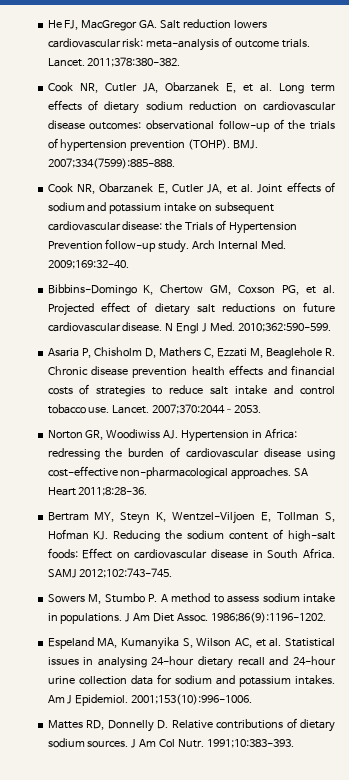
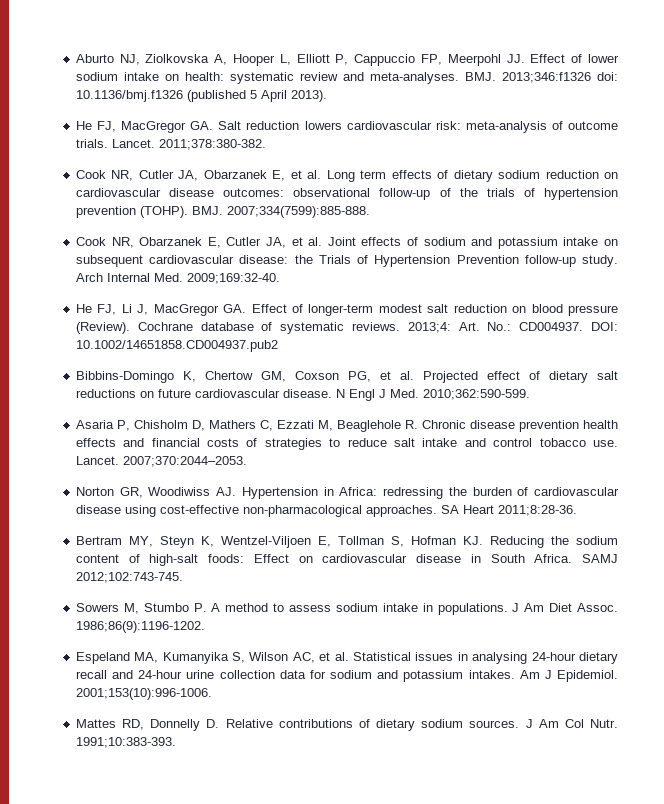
+ Aburto NJ, Ziolkovska A, Hooper L, Elliott P, Cappuccio FP, Meerpohl JJ. Effect of lower sodium intake on health: systematic review and meta-analyses. BMJ. 2013;346:f1326 doi: 10.1136/bmj.f1326 (published 5 April 2013).
+ He FJ, Li J, MacGregor GA. Effect of longer-term modest salt reduction on blood pressure (Review). Cochrane database of systematic reviews. 2013;4: Art. No.: CD004937. DOI: 10.1002/14651858.CD004937.pub2

